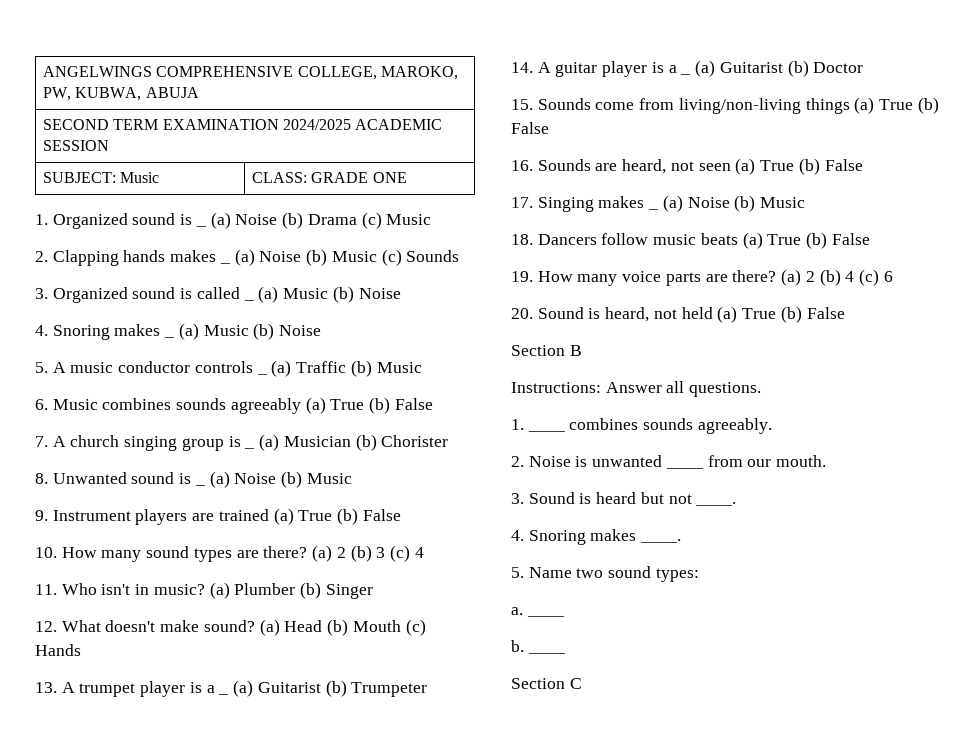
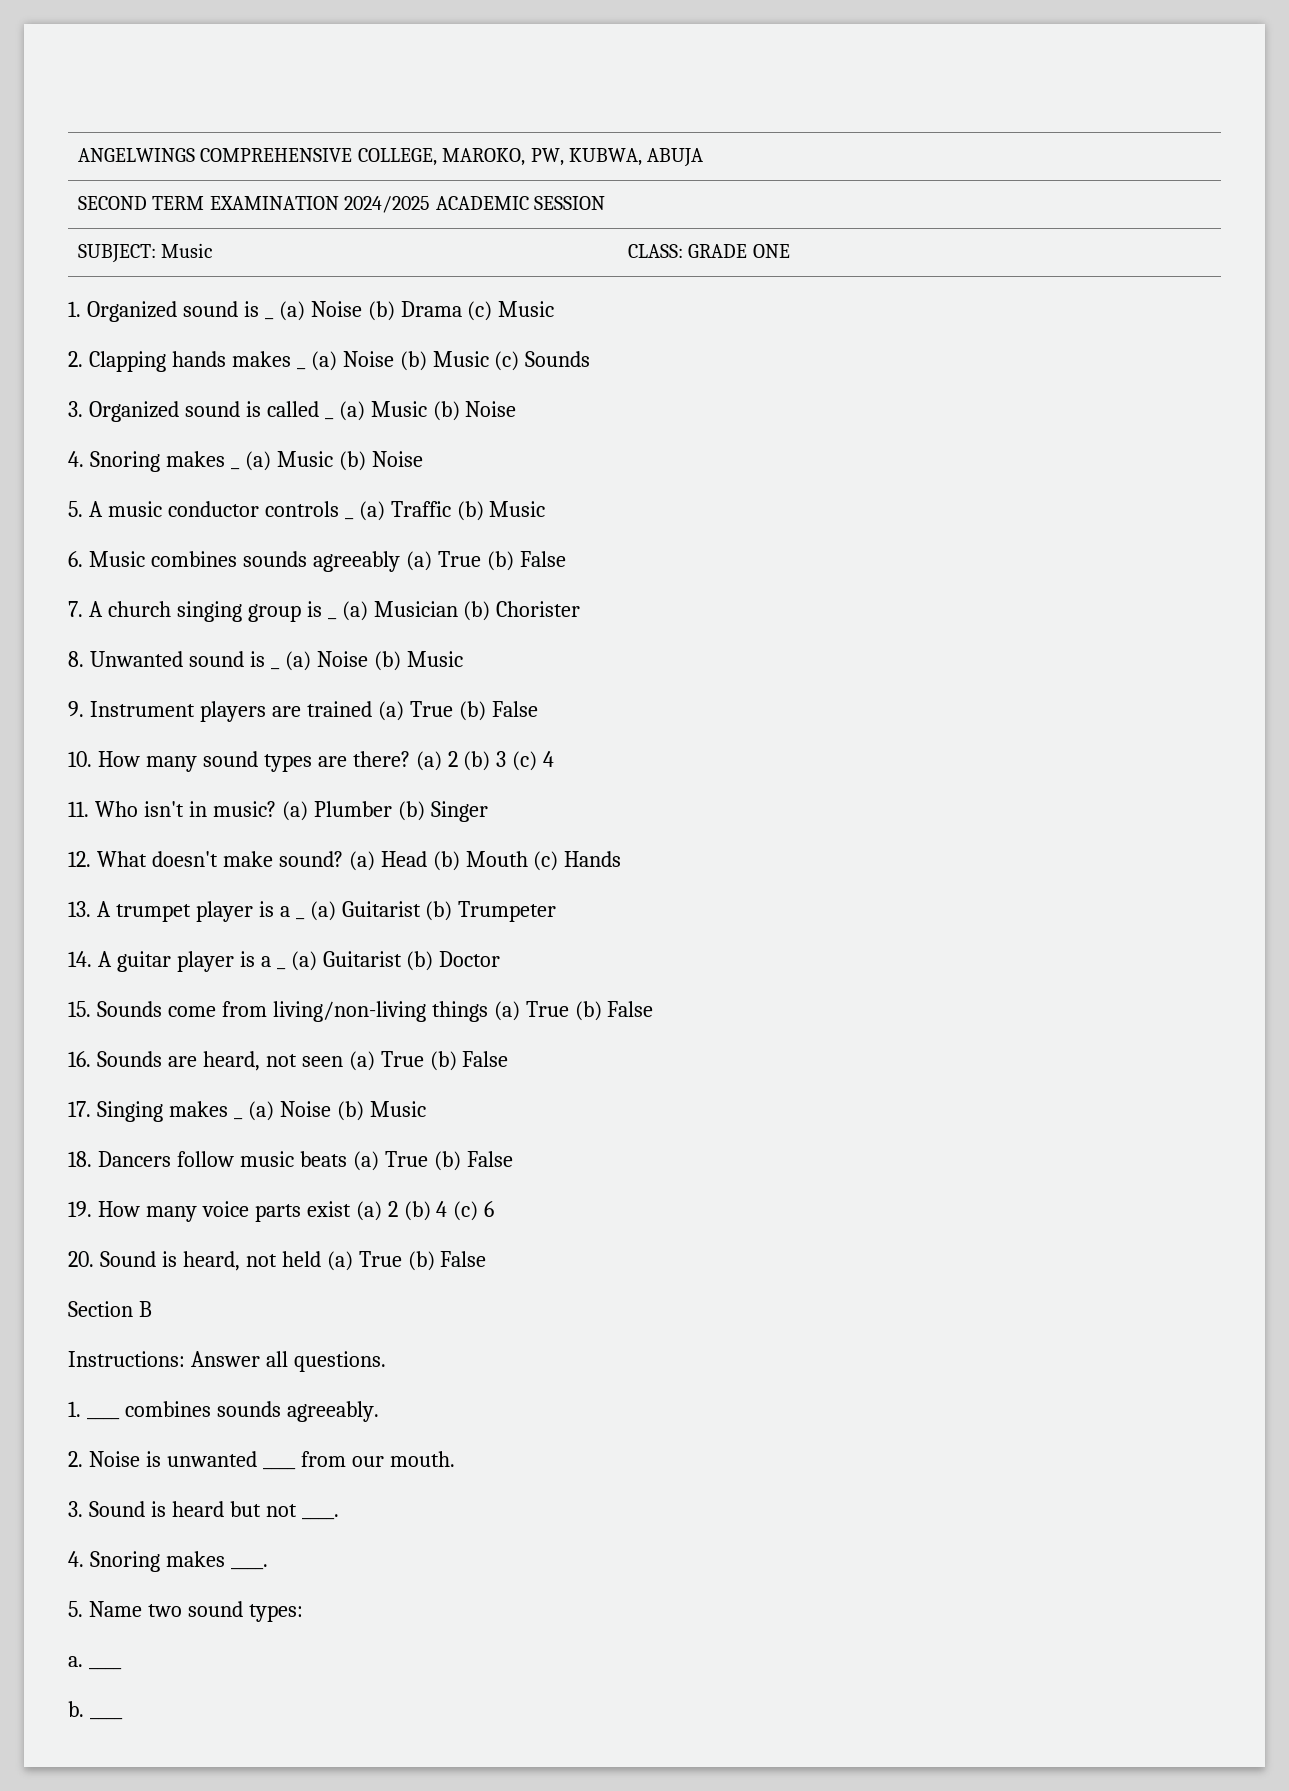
- 19. How many voice parts are there? (a) 2 (b) 4 (c) 6
+ 19. How many voice parts exist (a) 2 (b) 4 (c) 6
- Section C

